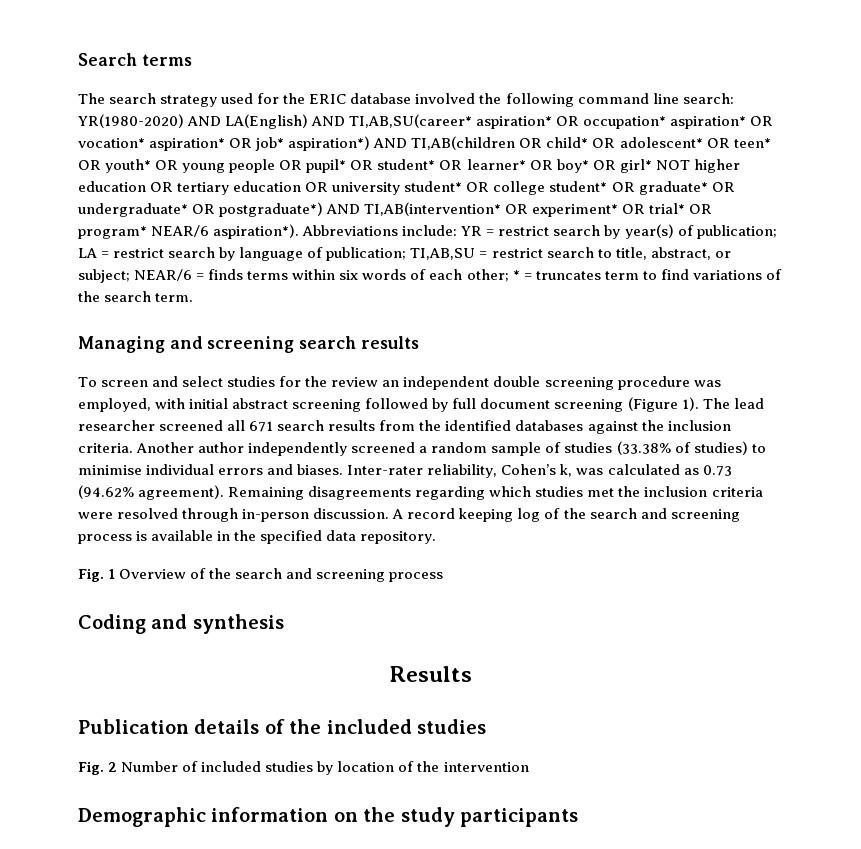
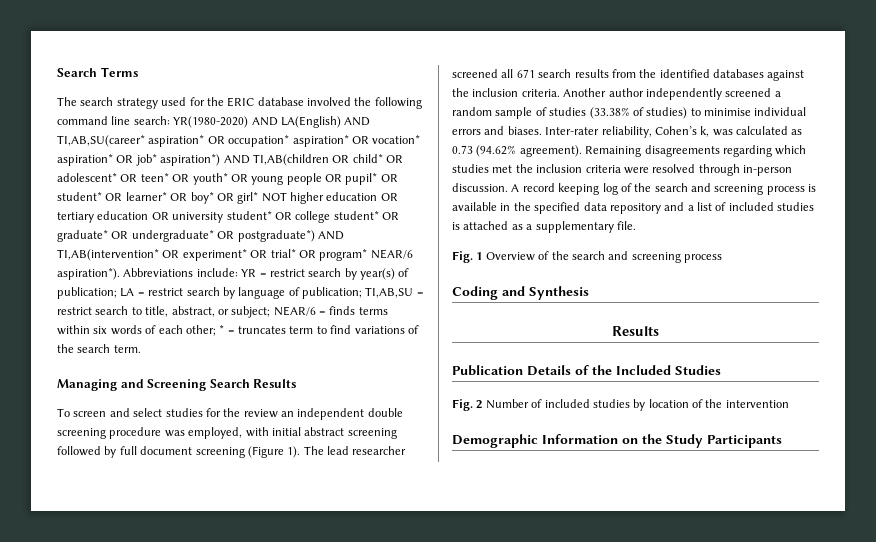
- Search terms
+ Search Terms
- Managing and screening search results
+ Managing and Screening Search Results
- A record keeping log of the search and screening process is available in the specified data repository.
+ A record keeping log of the search and screening process is available in the specified data repository and a list of included studies is attached as a supplementary file.
- Coding and synthesis
+ Coding and Synthesis
- Publication details of the included studies
+ Publication Details of the Included Studies
- Demographic information on the study participants
+ Demographic Information on the Study Participants

